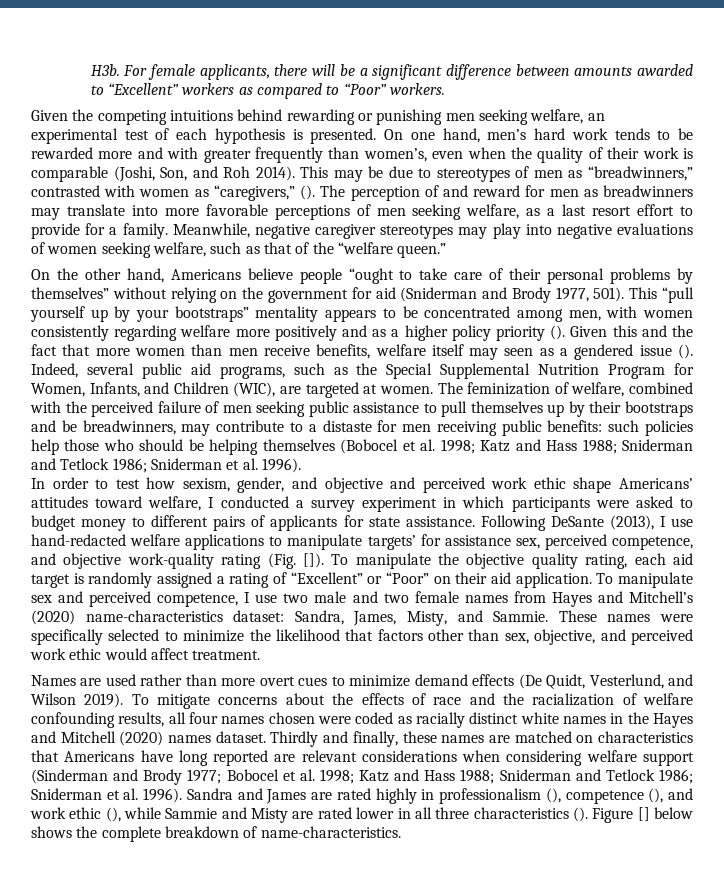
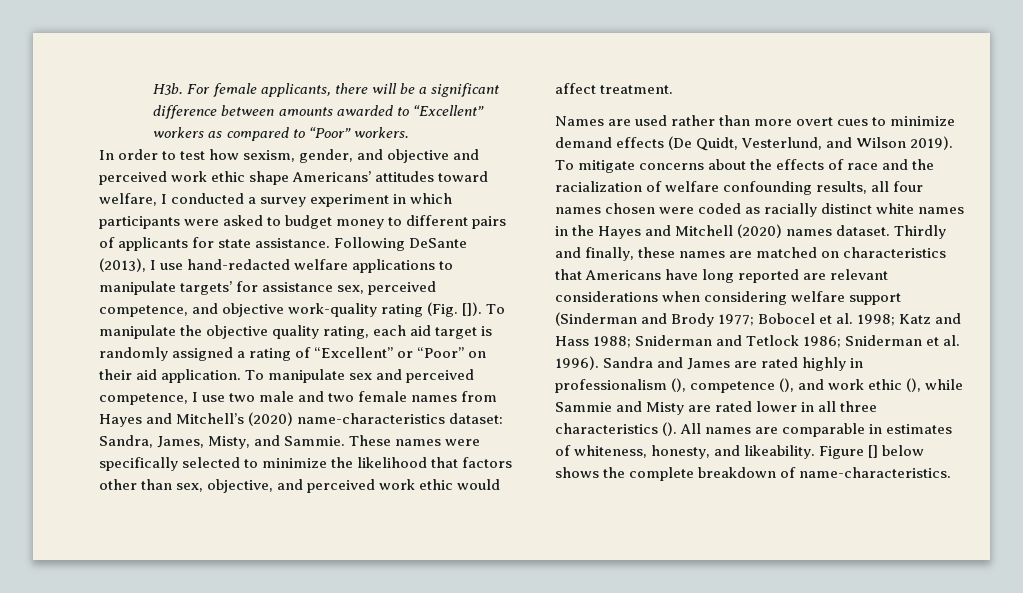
- Given the competing intuitions behind rewarding or punishing men seeking welfare, an experimental test of each hypothesis is presented. On one hand, men’s hard work tends to be rewarded more and with greater frequently than women’s, even when the quality of their work is comparable (Joshi, Son, and Roh 2014). This may be due to stereotypes of men as “breadwinners,” contrasted with women as “caregivers,” (). The perception of and reward for men as breadwinners may translate into more favorable perceptions of men seeking welfare, as a last resort effort to provide for a family. Meanwhile, negative caregiver stereotypes may play into negative evaluations of women seeking welfare, such as that of the “welfare queen.”
- On the other hand, Americans believe people “ought to take care of their personal problems by themselves” without relying on the government for aid (Sniderman and Brody 1977, 501). This “pull yourself up by your bootstraps” mentality appears to be concentrated among men, with women consistently regarding welfare more positively and as a higher policy priority (). Given this and the fact that more women than men receive benefits, welfare itself may seen as a gendered issue (). Indeed, several public aid programs, such as the Special Supplemental Nutrition Program for Women, Infants, and Children (WIC), are targeted at women. The feminization of welfare, combined with the perceived failure of men seeking public assistance to pull themselves up by their bootstraps and be breadwinners, may contribute to a distaste for men receiving public benefits: such policies help those who should be helping themselves (Bobocel et al. 1998; Katz and Hass 1988; Sniderman and Tetlock 1986; Sniderman et al. 1996).
+ All names are comparable in estimates of whiteness, honesty, and likeability.

